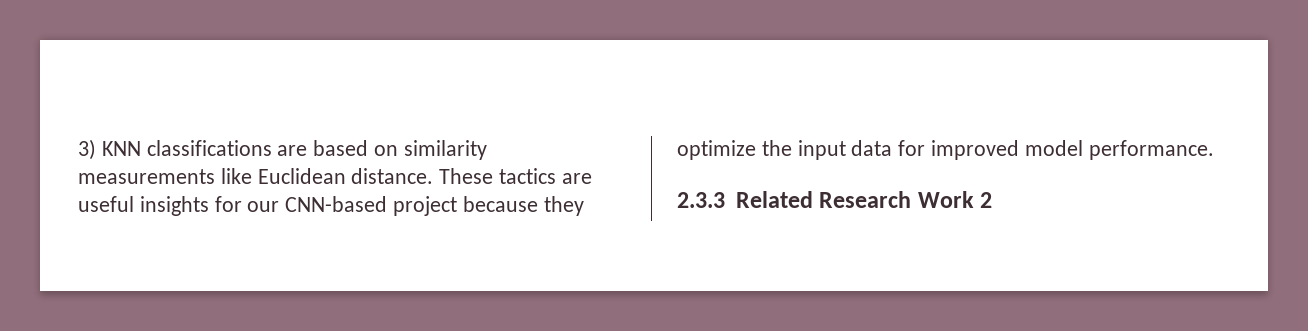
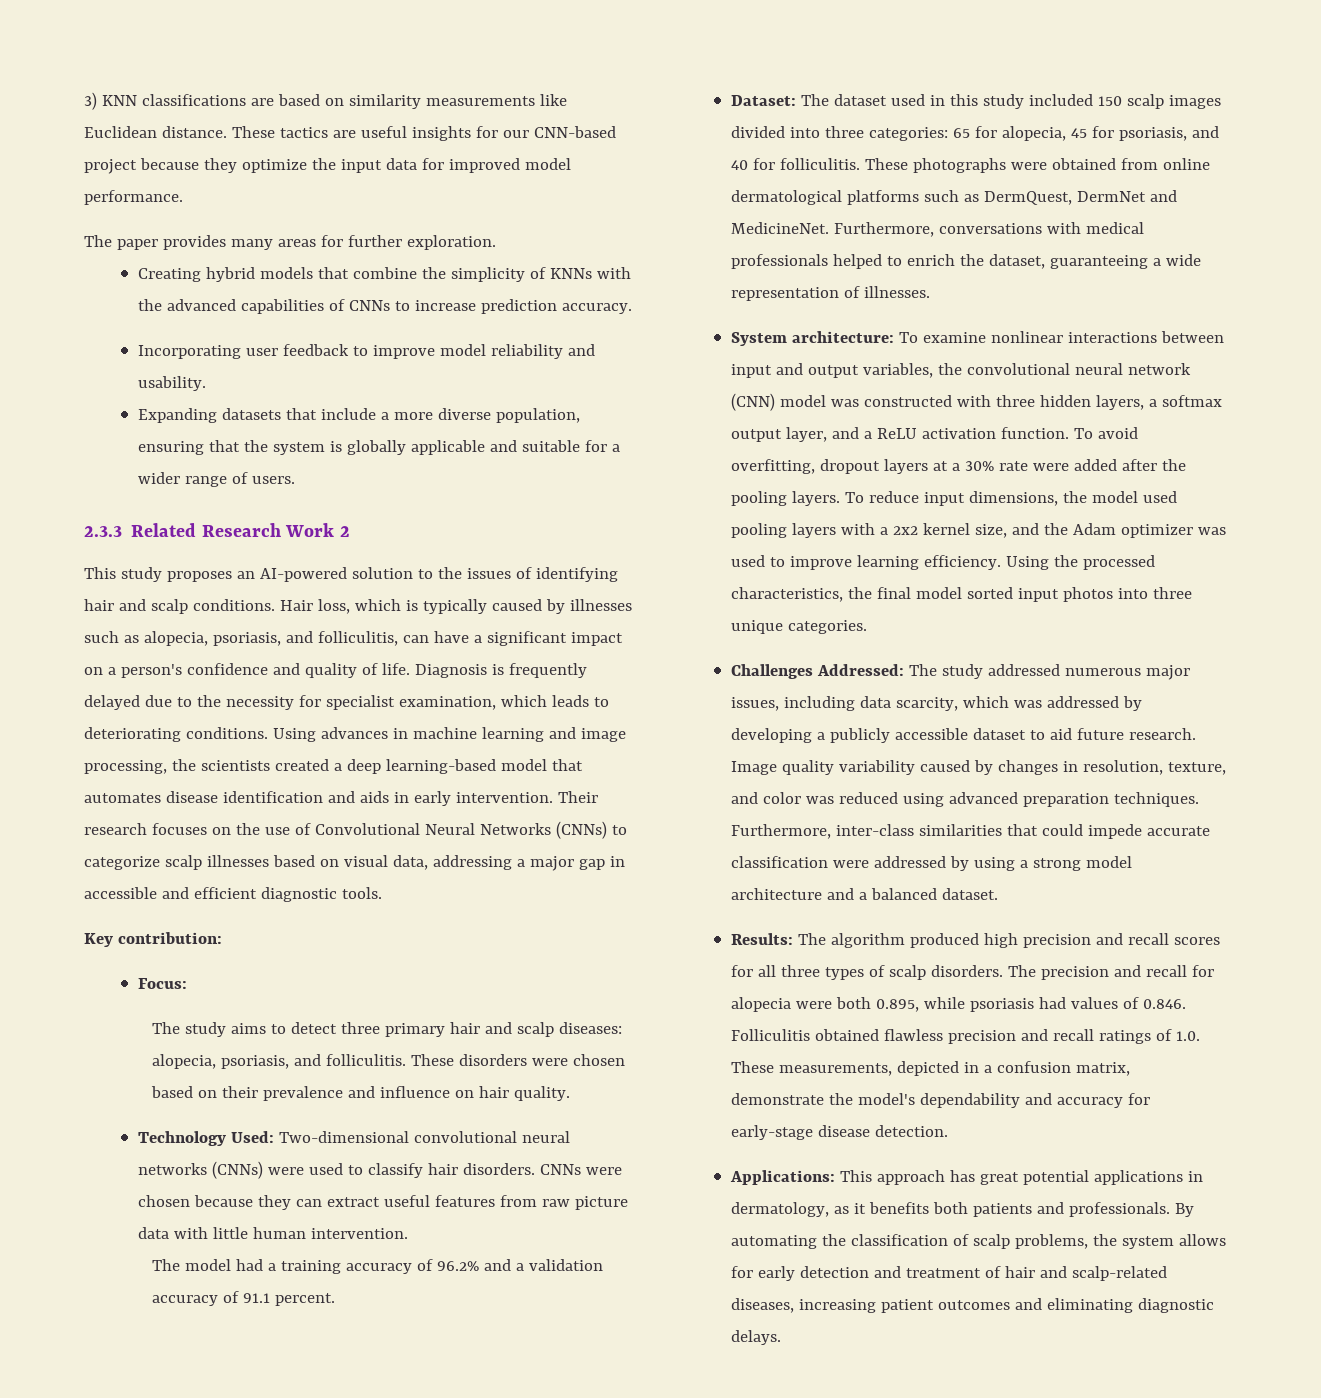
+ The paper provides many areas for further exploration.
+ Creating hybrid models that combine the simplicity of KNNs with the advanced capabilities of CNNs to increase prediction accuracy.
+ Incorporating user feedback to improve model reliability and usability.
+ Expanding datasets that include a more diverse population, ensuring that the system is globally applicable and suitable for a wider range of users.
+ This study proposes an AI-powered solution to the issues of identifying hair and scalp conditions. Hair loss, which is typically caused by illnesses such as alopecia, psoriasis, and folliculitis, can have a significant impact on a person's confidence and quality of life. Diagnosis is frequently delayed due to the necessity for specialist examination, which leads to deteriorating conditions. Using advances in machine learning and image processing, the scientists created a deep learning-based model that automates disease identification and aids in early intervention. Their research focuses on the use of Convolutional Neural Networks (CNNs) to categorize scalp illnesses based on visual data, addressing a major gap in accessible and efficient diagnostic tools.
+ Key contribution:
+ Focus:
+ The study aims to detect three primary hair and scalp diseases: alopecia, psoriasis, and folliculitis. These disorders were chosen based on their prevalence and influence on hair quality.
+ Technology Used: Two-dimensional convolutional neural networks (CNNs) were used to classify hair disorders. CNNs were chosen because they can extract useful features from raw picture data with little human intervention.
+ The model had a training accuracy of 96.2% and a validation accuracy of 91.1 percent.
+ Dataset: The dataset used in this study included 150 scalp images divided into three categories: 65 for alopecia, 45 for psoriasis, and 40 for folliculitis. These photographs were obtained from online dermatological platforms such as DermQuest, DermNet and MedicineNet. Furthermore, conversations with medical professionals helped to enrich the dataset, guaranteeing a wide representation of illnesses.
+ System architecture: To examine nonlinear interactions between input and output variables, the convolutional neural network (CNN) model was constructed with three hidden layers, a softmax output layer, and a ReLU activation function. To avoid overfitting, dropout layers at a 30% rate were added after the pooling layers. To reduce input dimensions, the model used pooling layers with a 2x2 kernel size, and the Adam optimizer was used to improve learning efficiency. Using the processed characteristics, the final model sorted input photos into three unique categories.
+ Challenges Addressed: The study addressed numerous major issues, including data scarcity, which was addressed by developing a publicly accessible dataset to aid future research. Image quality variability caused by changes in resolution, texture, and color was reduced using advanced preparation techniques. Furthermore, inter-class similarities that could impede accurate classification were addressed by using a strong model architecture and a balanced dataset.
+ Results: The algorithm produced high precision and recall scores for all three types of scalp disorders. The precision and recall for alopecia were both 0.895, while psoriasis had values of 0.846. Folliculitis obtained flawless precision and recall ratings of 1.0. These measurements, depicted in a confusion matrix, demonstrate the model's dependability and accuracy for early-stage disease detection.
+ Applications: This approach has great potential applications in dermatology, as it benefits both patients and professionals. By automating the classification of scalp problems, the system allows for early detection and treatment of hair and scalp-related diseases, increasing patient outcomes and eliminating diagnostic delays.

